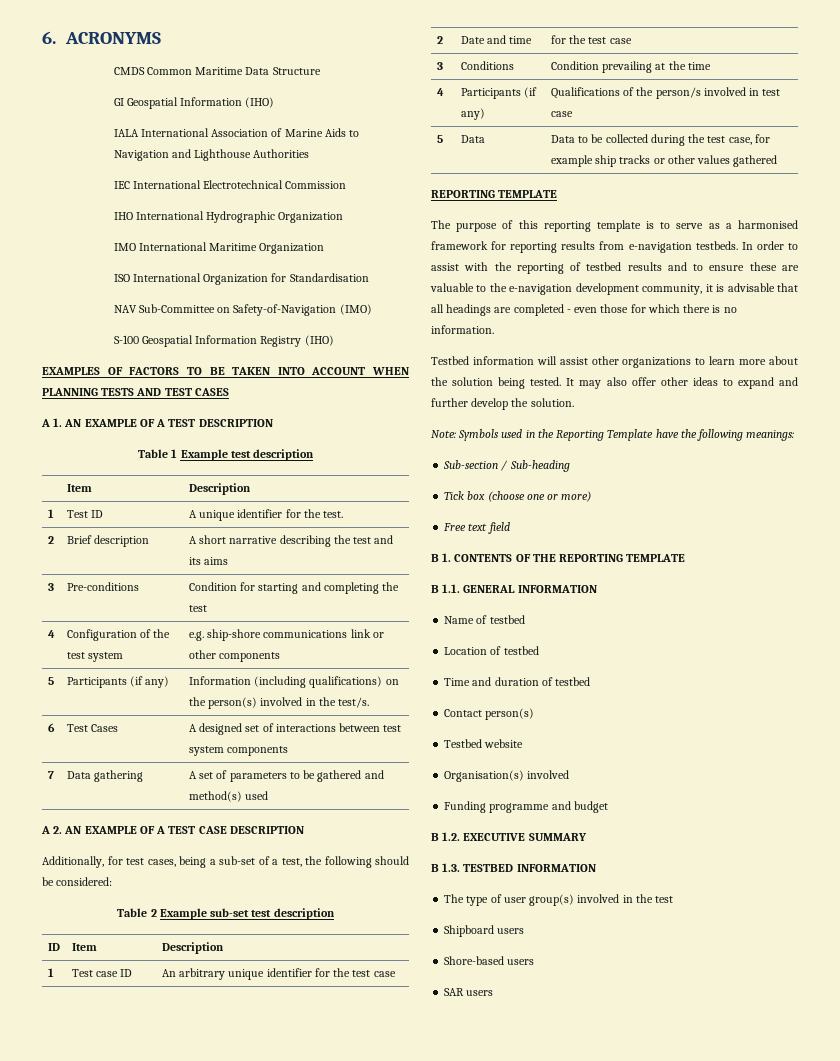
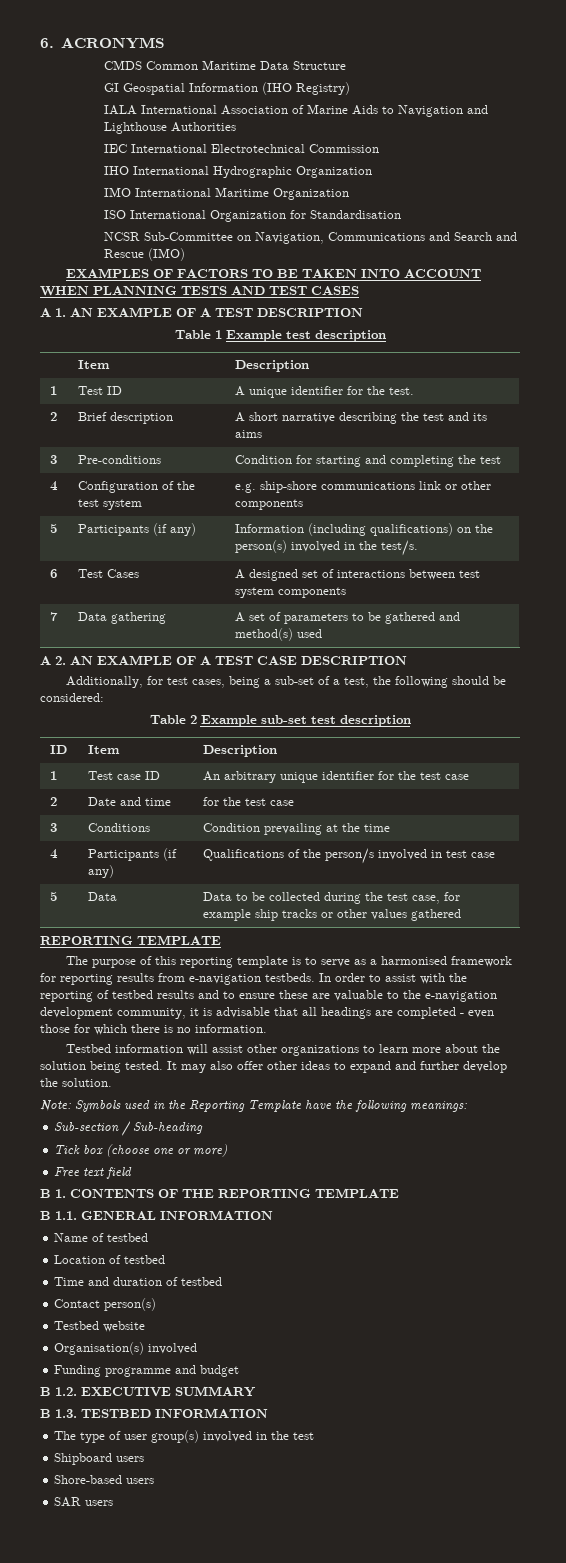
- GI Geospatial Information (IHO)
+ GI Geospatial Information (IHO Registry)
- NAV Sub-Committee on Safety-of-Navigation (IMO)
- S-100 Geospatial Information Registry (IHO)
+ NCSR Sub-Committee on Navigation, Communications and Search and Rescue (IMO)

